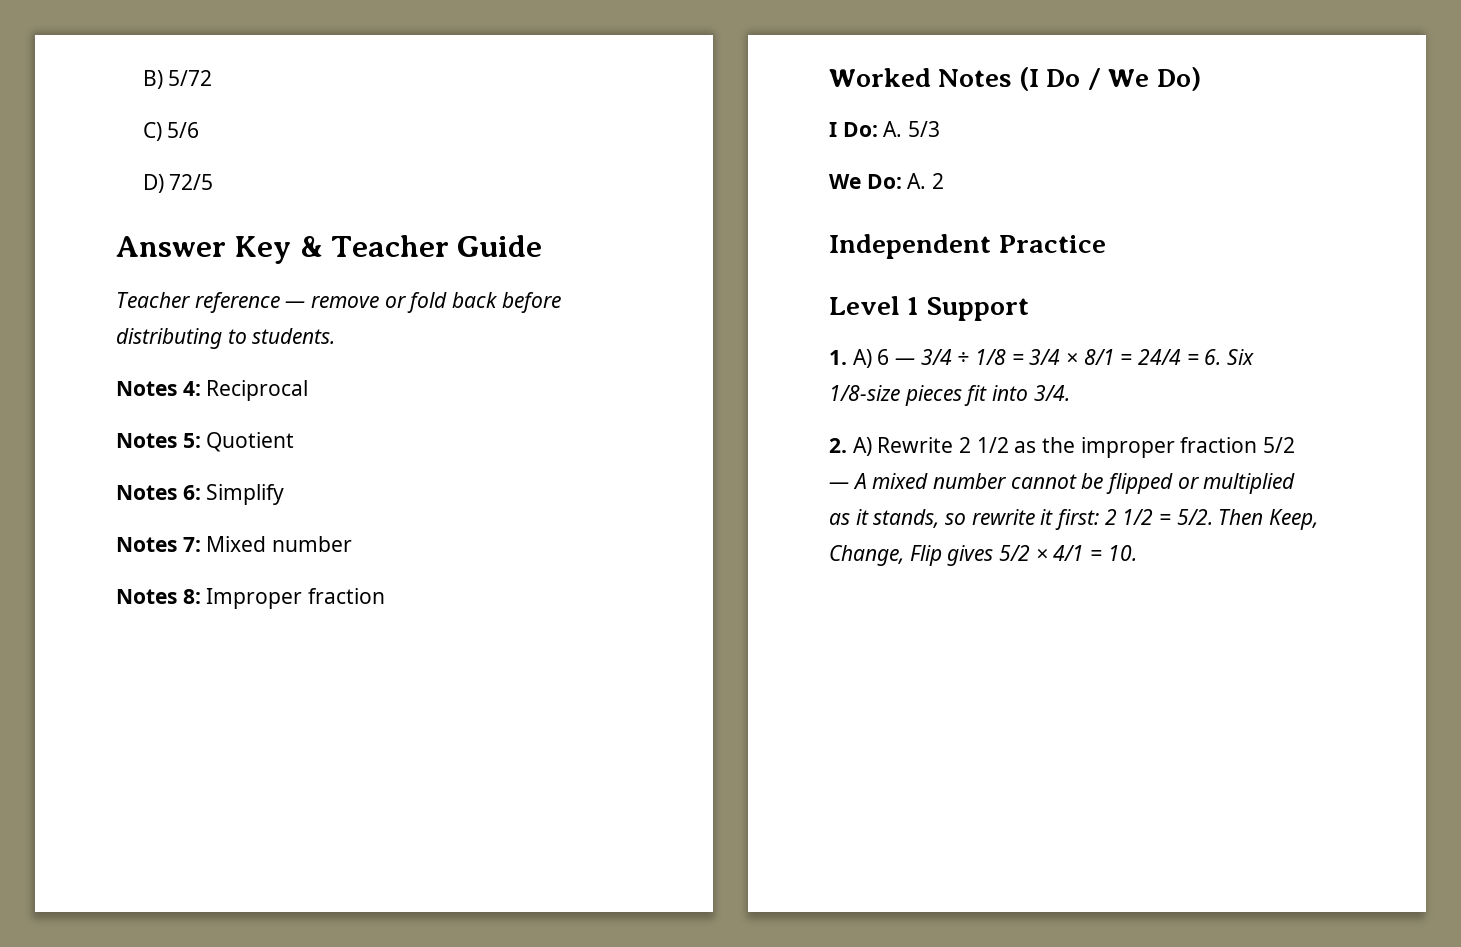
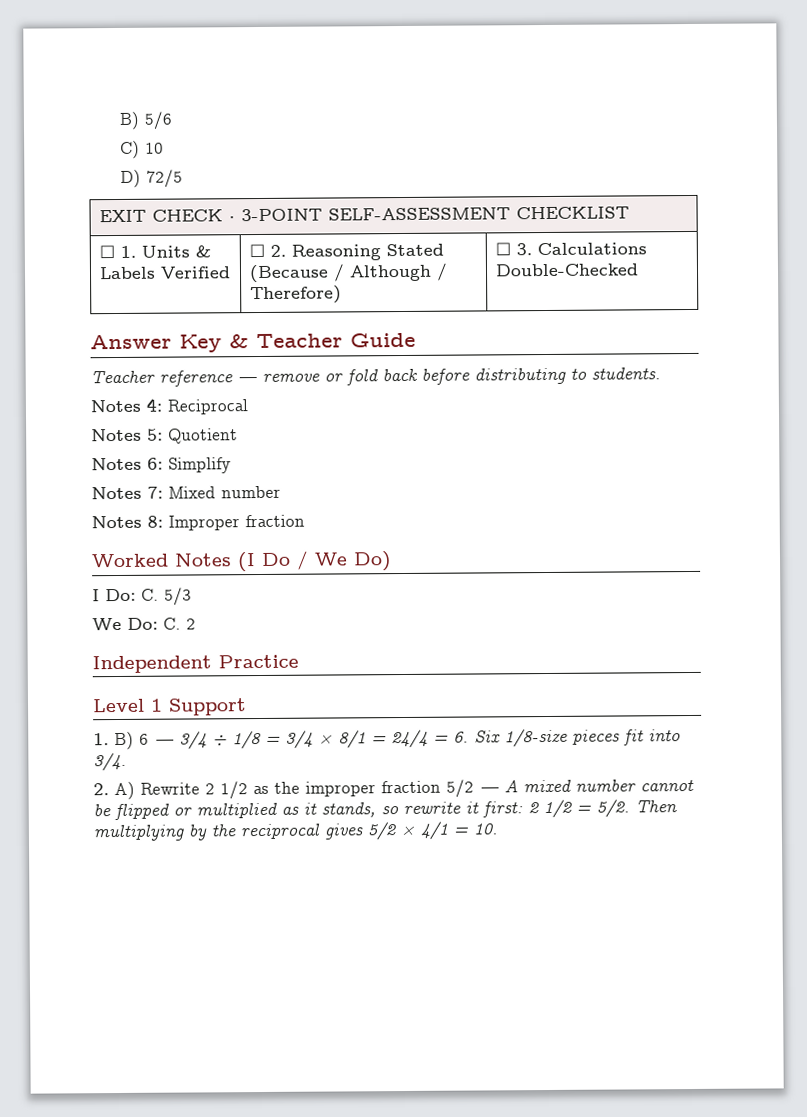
- B) 5/72
+ B) 5/6
- C) 5/6
+ C) 10
+ EXIT CHECK · 3-POINT SELF-ASSESSMENT CHECKLIST
+ ☐ 1. Units & Labels Verified | ☐ 2. Reasoning Stated (Because / Although / Therefore) | ☐ 3. Calculations Double-Checked
- I Do: A. 5/3
+ I Do: C. 5/3
- We Do: A. 2
+ We Do: C. 2
- 1. A) 6 — 3/4 ÷ 1/8 = 3/4 × 8/1 = 24/4 = 6. Six 1/8-size pieces fit into 3/4.
+ 1. B) 6 — 3/4 ÷ 1/8 = 3/4 × 8/1 = 24/4 = 6. Six 1/8-size pieces fit into 3/4.
- Then Keep, Change, Flip gives 5/2 × 4/1 = 10.
+ Then multiplying by the reciprocal gives 5/2 × 4/1 = 10.

